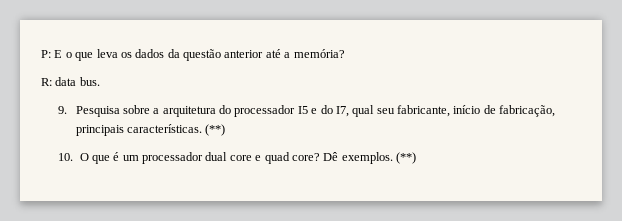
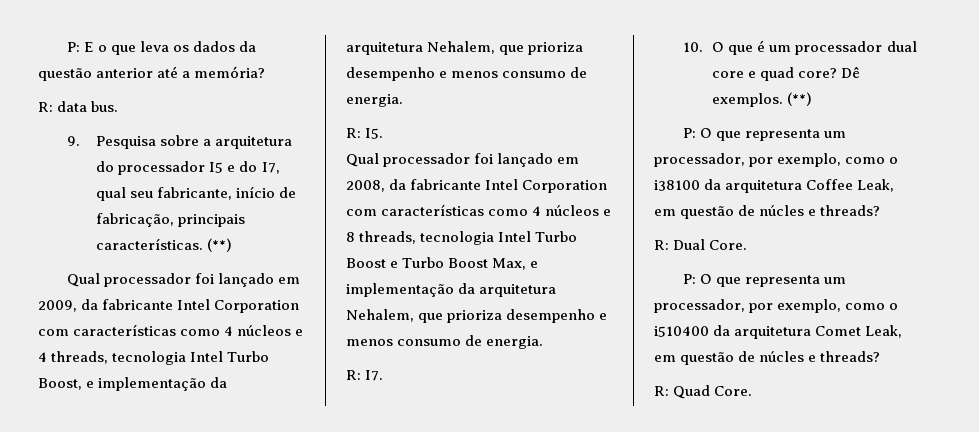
+ Qual processador foi lançado em 2009, da fabricante Intel Corporation com características como 4 núcleos e 4 threads, tecnologia Intel Turbo Boost, e implementação da arquitetura Nehalem, que prioriza desempenho e menos consumo de energia.
+ R: I5.
+ Qual processador foi lançado em 2008, da fabricante Intel Corporation com características como 4 núcleos e 8 threads, tecnologia Intel Turbo Boost e Turbo Boost Max, e implementação da arquitetura Nehalem, que prioriza desempenho e menos consumo de energia.
+ R: I7.
+ P: O que representa um processador, por exemplo, como o i38100 da arquitetura Coffee Leak, em questão de núcles e threads?
+ R: Dual Core.
+ P: O que representa um processador, por exemplo, como o i510400 da arquitetura Comet Leak, em questão de núcles e threads?
+ R: Quad Core.

